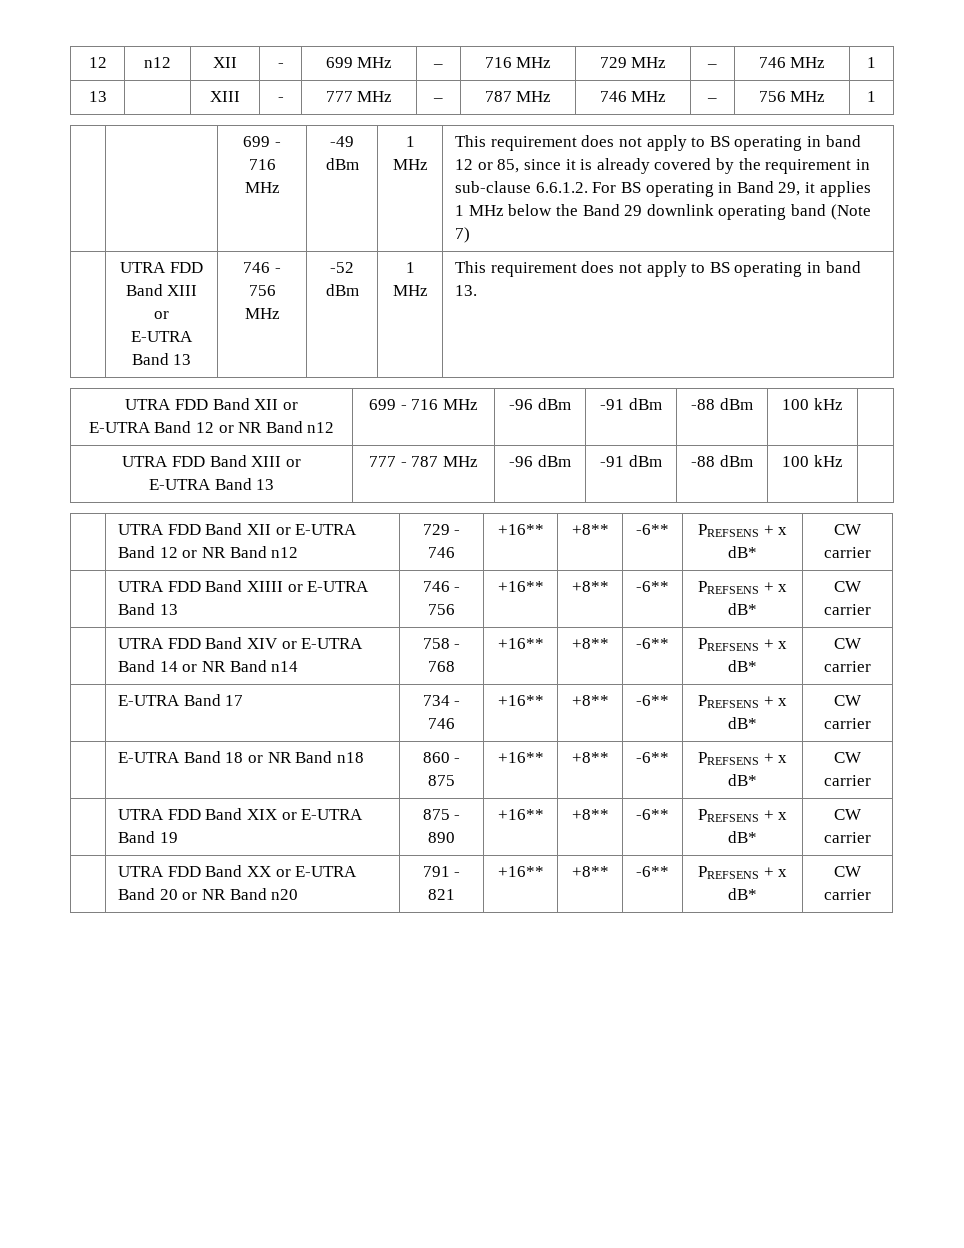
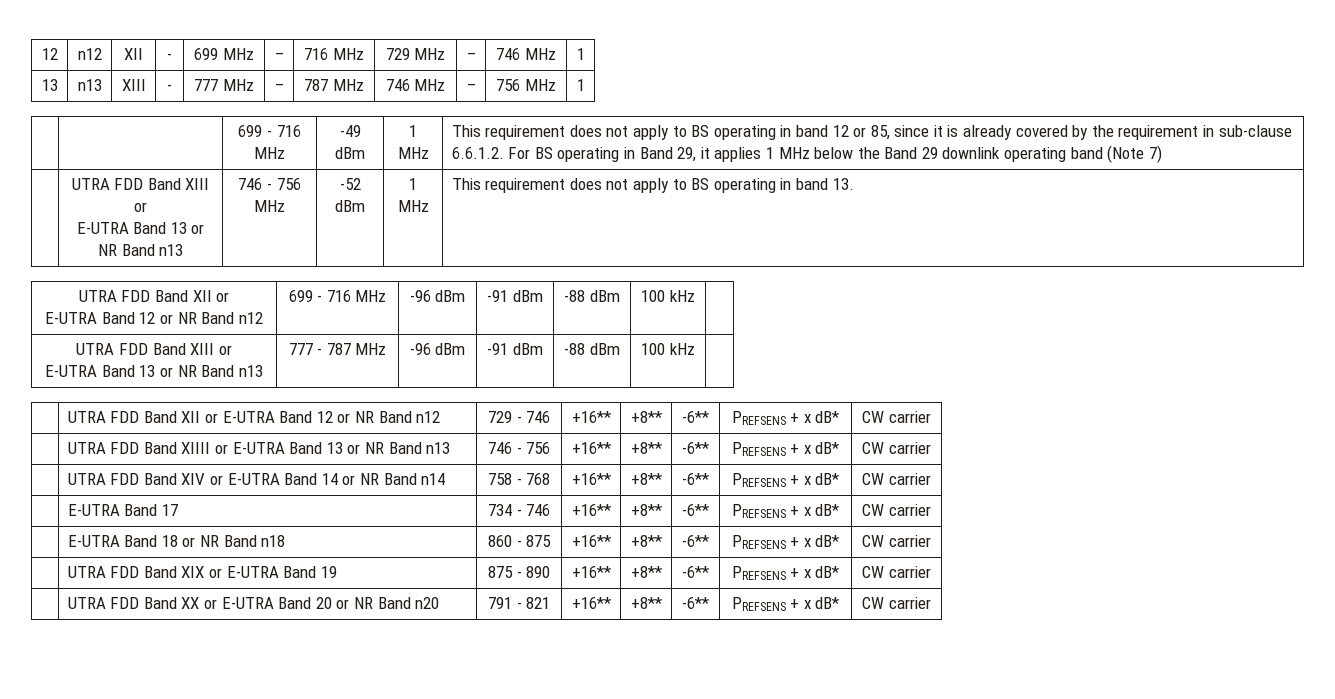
- 13 | | XIII | - | 777 MHz | – | 787 MHz | 746 MHz | – | 756 MHz | 1
+ 13 | n13 | XIII | - | 777 MHz | – | 787 MHz | 746 MHz | – | 756 MHz | 1
  | UTRA FDD Band XIII or
- E-UTRA Band 13 | 746 - 756 MHz | -52 dBm | 1 MHz | This requirement does not apply to BS operating in band 13.
+ E-UTRA Band 13 or NR Band n13 | 746 - 756 MHz | -52 dBm | 1 MHz | This requirement does not apply to BS operating in band 13.
  UTRA FDD Band XII or
  E-UTRA Band 12 or NR Band n12 | 699 - 716 MHz | -96 dBm | -91 dBm | -88 dBm | 100 kHz |
  UTRA FDD Band XIII or
- E-UTRA Band 13 | 777 - 787 MHz | -96 dBm | -91 dBm | -88 dBm | 100 kHz |
+ E-UTRA Band 13 or NR Band n13 | 777 - 787 MHz | -96 dBm | -91 dBm | -88 dBm | 100 kHz |
- | UTRA FDD Band XIIII or E-UTRA Band 13 | 746 - 756 | +16** | +8** | -6** | PREFSENS + x dB* | CW carrier
+ | UTRA FDD Band XIIII or E-UTRA Band 13 or NR Band n13 | 746 - 756 | +16** | +8** | -6** | PREFSENS + x dB* | CW carrier

